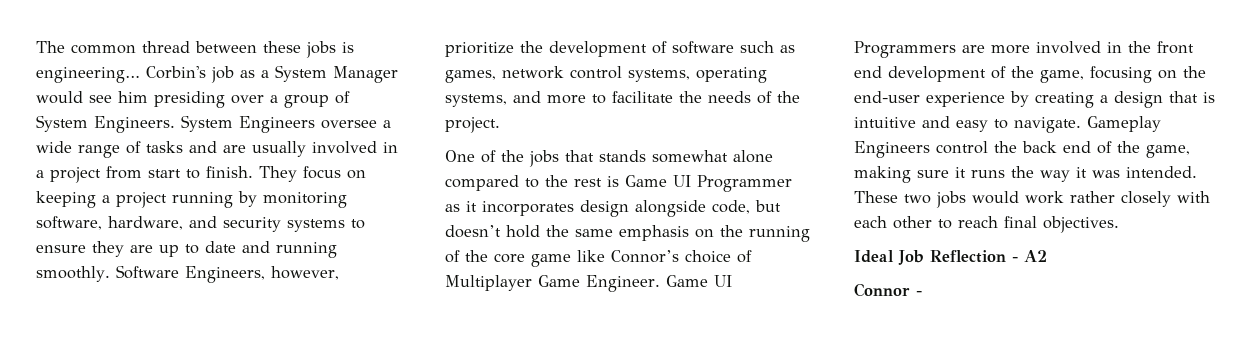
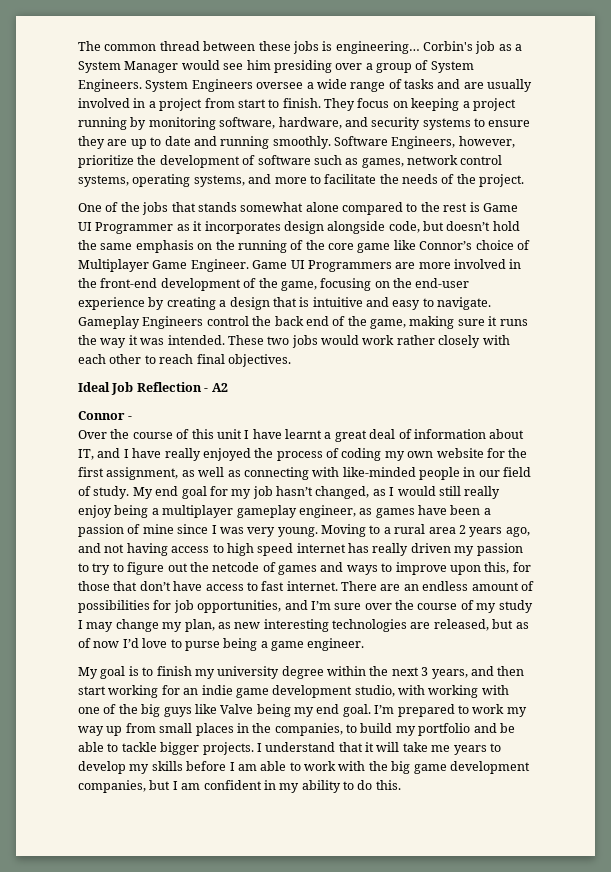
- Game UI Programmers are more involved in the front end development of the game, focusing on the end-user experience by creating a design that is intuitive and easy to navigate.
+ Game UI Programmers are more involved in the front-end development of the game, focusing on the end-user experience by creating a design that is intuitive and easy to navigate.
+ Over the course of this unit I have learnt a great deal of information about IT, and I have really enjoyed the process of coding my own website for the first assignment, as well as connecting with like-minded people in our field of study. My end goal for my job hasn’t changed, as I would still really enjoy being a multiplayer gameplay engineer, as games have been a passion of mine since I was very young. Moving to a rural area 2 years ago, and not having access to high speed internet has really driven my passion to try to figure out the netcode of games and ways to improve upon this, for those that don’t have access to fast internet. There are an endless amount of possibilities for job opportunities, and I’m sure over the course of my study I may change my plan, as new interesting technologies are released, but as of now I’d love to purse being a game engineer.
+ My goal is to finish my university degree within the next 3 years, and then start working for an indie game development studio, with working with one of the big guys like Valve being my end goal. I’m prepared to work my way up from small places in the companies, to build my portfolio and be able to tackle bigger projects. I understand that it will take me years to develop my skills before I am able to work with the big game development companies, but I am confident in my ability to do this.

